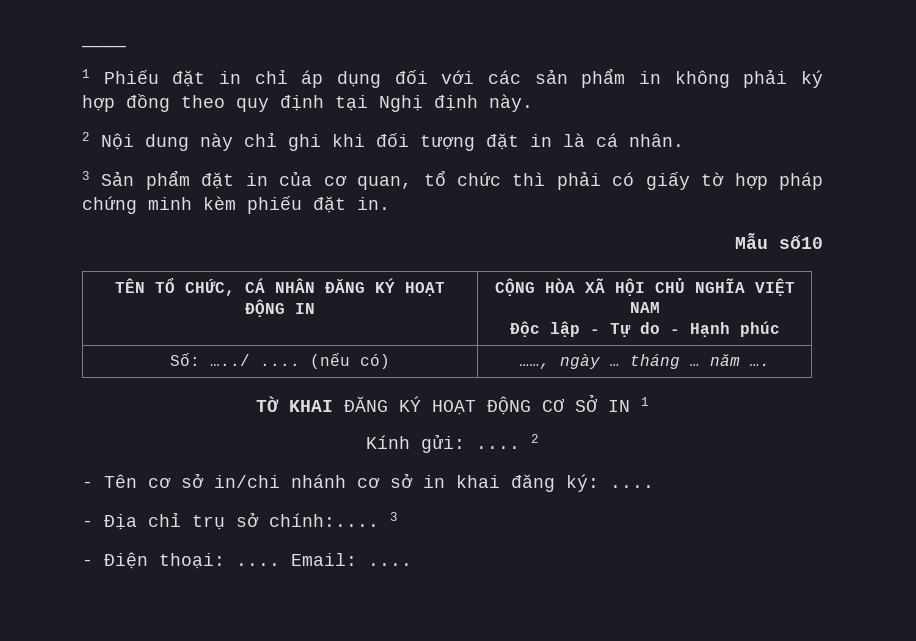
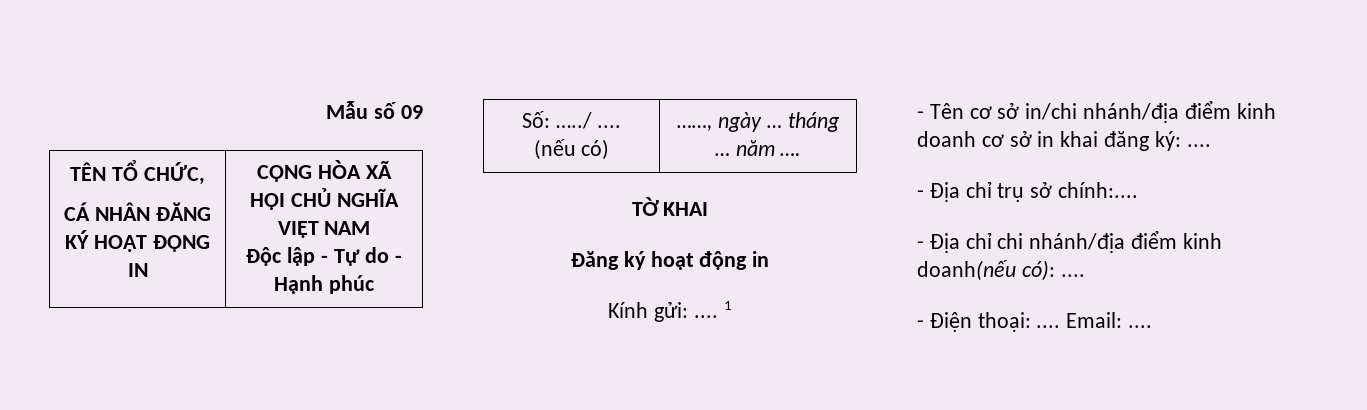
- ____
- 1 Phiếu đặt in chỉ áp dụng đối với các sản phẩm in không phải ký hợp đồng theo quy định tại Nghị định này.
- 2 Nội dung này chỉ ghi khi đối tượng đặt in là cá nhân.
- 3 Sản phẩm đặt in của cơ quan, tổ chức thì phải có giấy tờ hợp pháp chứng minh kèm phiếu đặt in.
- Mẫu số10
+ Mẫu số 09
- TÊN TỔ CHỨC, CÁ NHÂN ĐĂNG KÝ HOẠT ĐỘNG IN | CỘNG HÒA XÃ HỘI CHỦ NGHĨA VIỆT NAM
+ TÊN TỔ CHỨC,
+ CÁ NHÂN ĐĂNG KÝ HOẠT ĐỘNG IN | CỘNG HÒA XÃ HỘI CHỦ NGHĨA VIỆT NAM
- TỜ KHAI ĐĂNG KÝ HOẠT ĐỘNG CƠ SỞ IN 1
+ TỜ KHAI
+ Đăng ký hoạt động in
- Kính gửi: .... 2
+ Kính gửi: .... 1
- - Tên cơ sở in/chi nhánh cơ sở in khai đăng ký: ....
+ - Tên cơ sở in/chi nhánh/địa điểm kinh doanh cơ sở in khai đăng ký: ....
- - Địa chỉ trụ sở chính:.... 3
+ - Địa chỉ trụ sở chính:....
+ - Địa chỉ chi nhánh/địa điểm kinh doanh(nếu có): ....

